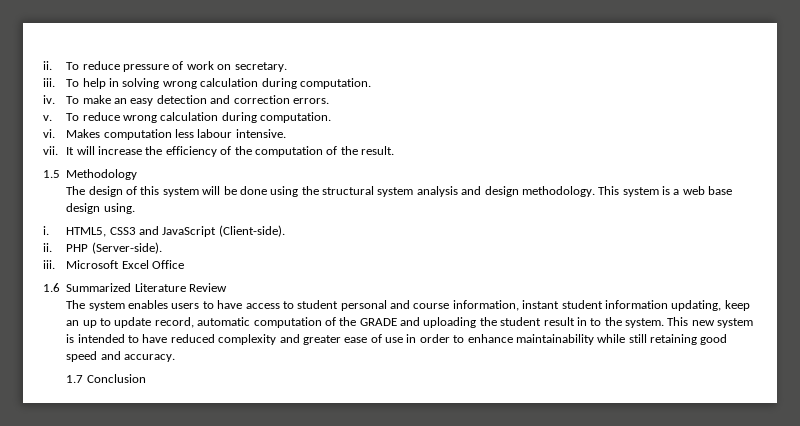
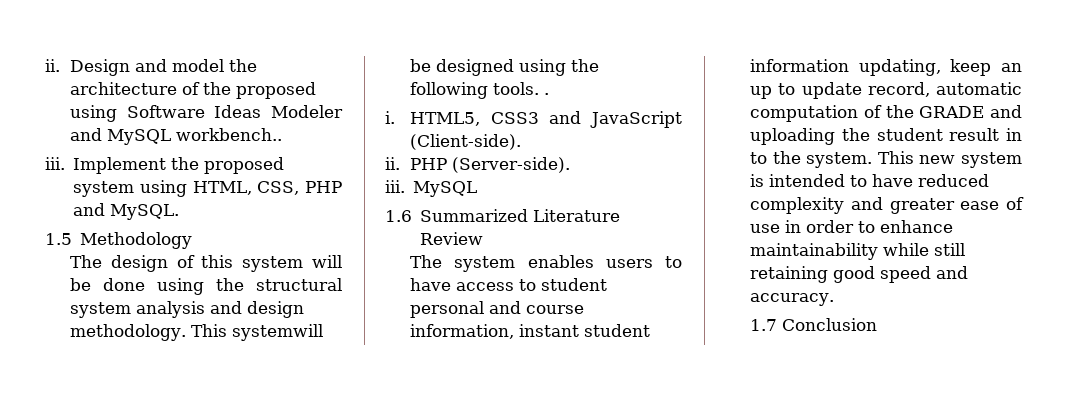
- ii. To reduce pressure of work on secretary.
- iii. To help in solving wrong calculation during computation.
- iv. To make an easy detection and correction errors.
- v. To reduce wrong calculation during computation.
- vi. Makes computation less labour intensive.
- vii. It will increase the efficiency of the computation of the result.
+ ii. Design and model the architecture of the proposed using Software Ideas Modeler and MySQL workbench..
+ iii. Implement the proposed system using HTML, CSS, PHP and MySQL.
- This system is a web base design using.
+ This systemwill be designed using the following tools. .
- iii. Microsoft Excel Office
+ iii. MySQL

